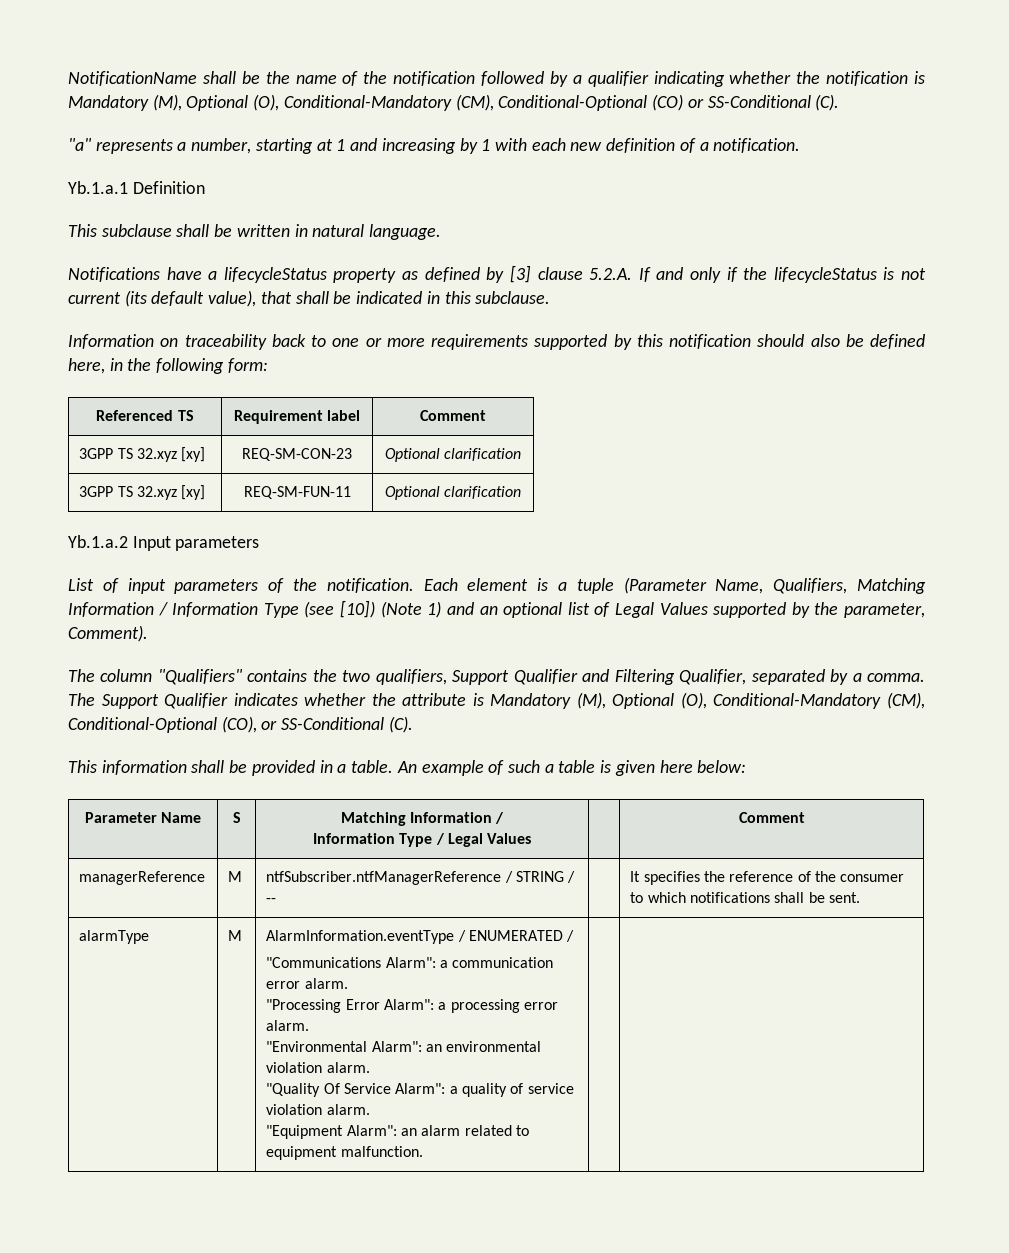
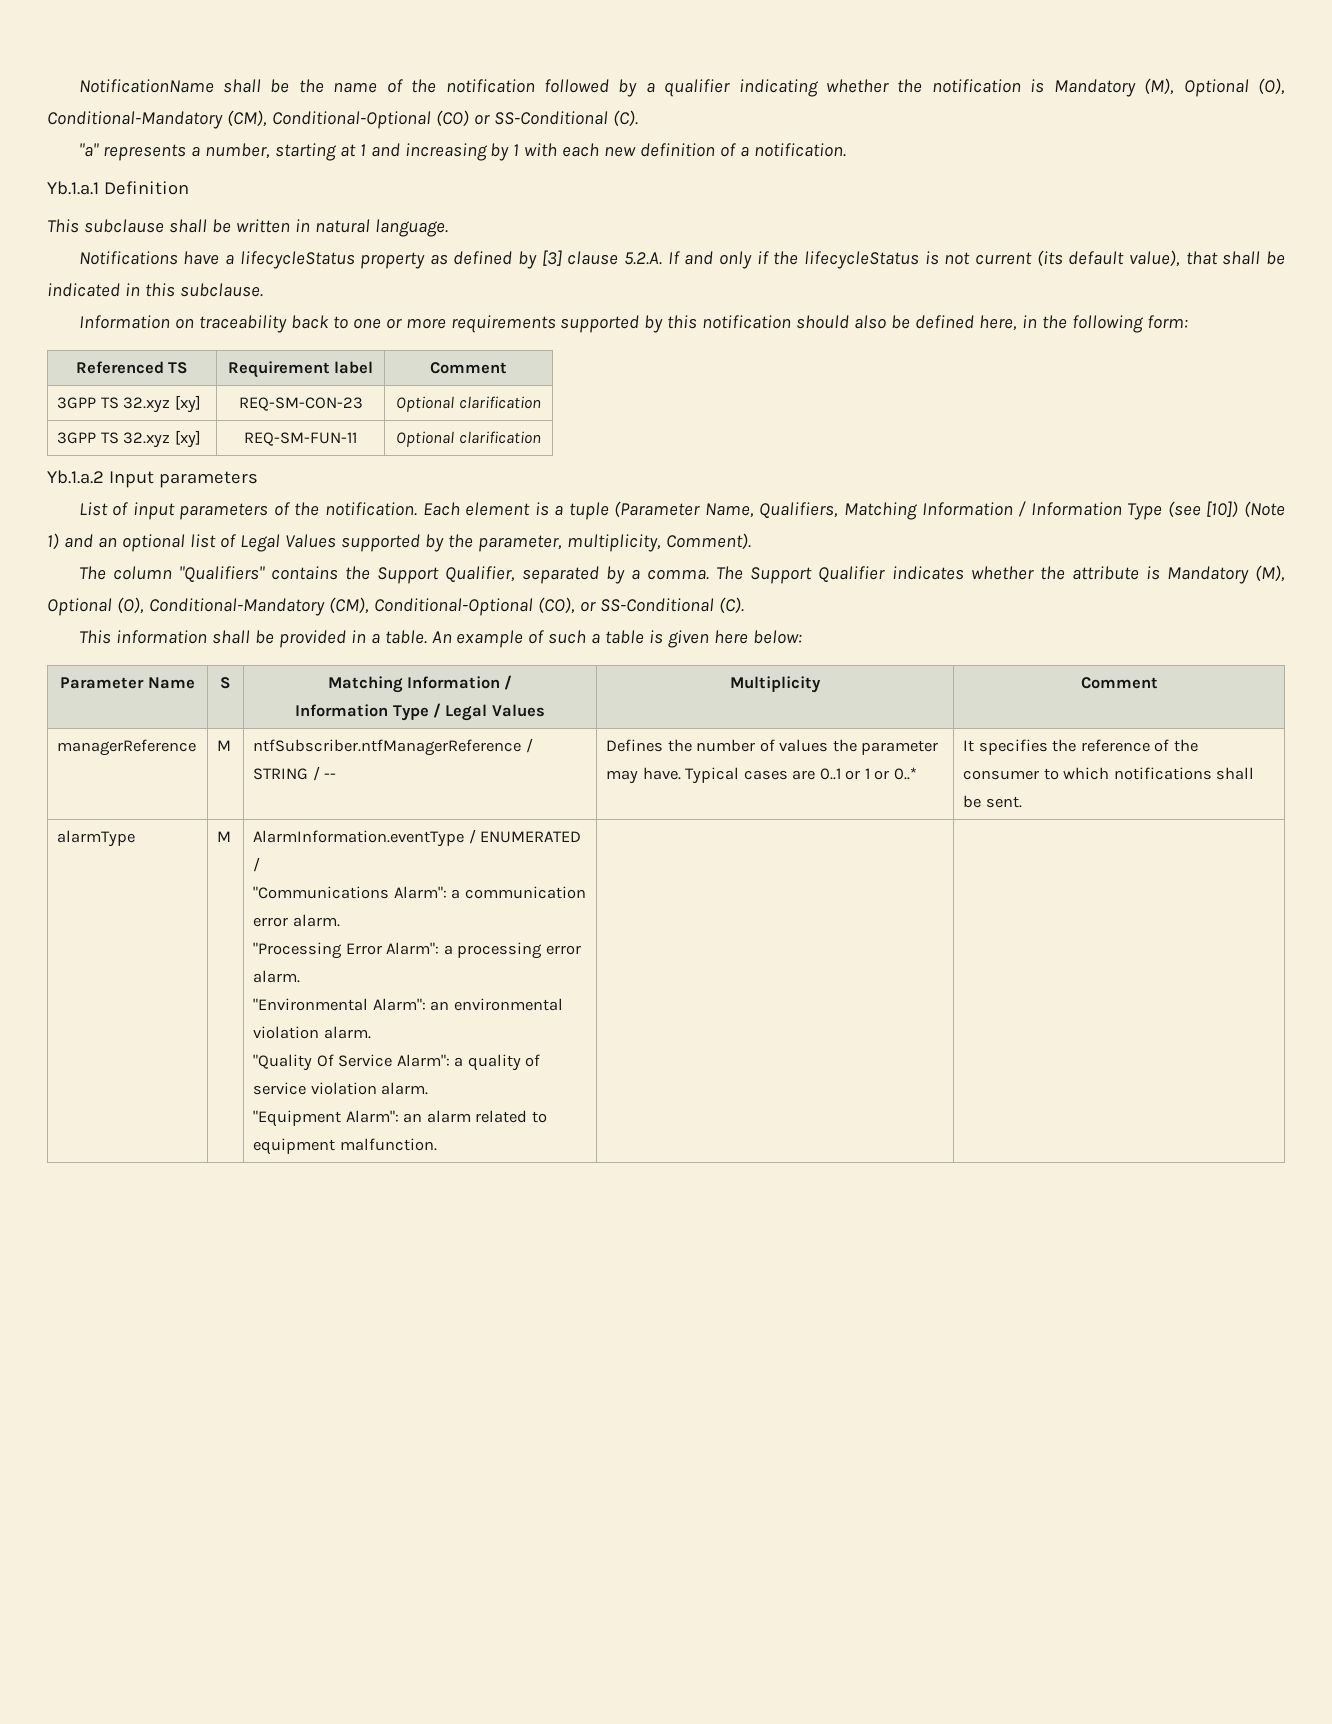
- Each element is a tuple (Parameter Name, Qualifiers, Matching Information / Information Type (see [10]) (Note 1) and an optional list of Legal Values supported by the parameter, Comment).
+ Each element is a tuple (Parameter Name, Qualifiers, Matching Information / Information Type (see [10]) (Note 1) and an optional list of Legal Values supported by the parameter, multiplicity, Comment).
- The column "Qualifiers" contains the two qualifiers, Support Qualifier and Filtering Qualifier, separated by a comma.
+ The column "Qualifiers" contains the Support Qualifier, separated by a comma.
  Parameter Name | S | Matching Information /
- Information Type / Legal Values | | Comment
+ Information Type / Legal Values | Multiplicity | Comment
- managerReference | M | ntfSubscriber.ntfManagerReference / STRING / -- | | It specifies the reference of the consumer to which notifications shall be sent.
+ managerReference | M | ntfSubscriber.ntfManagerReference / STRING / -- | Defines the number of values the parameter may have. Typical cases are 0..1 or 1 or 0..* | It specifies the reference of the consumer to which notifications shall be sent.

